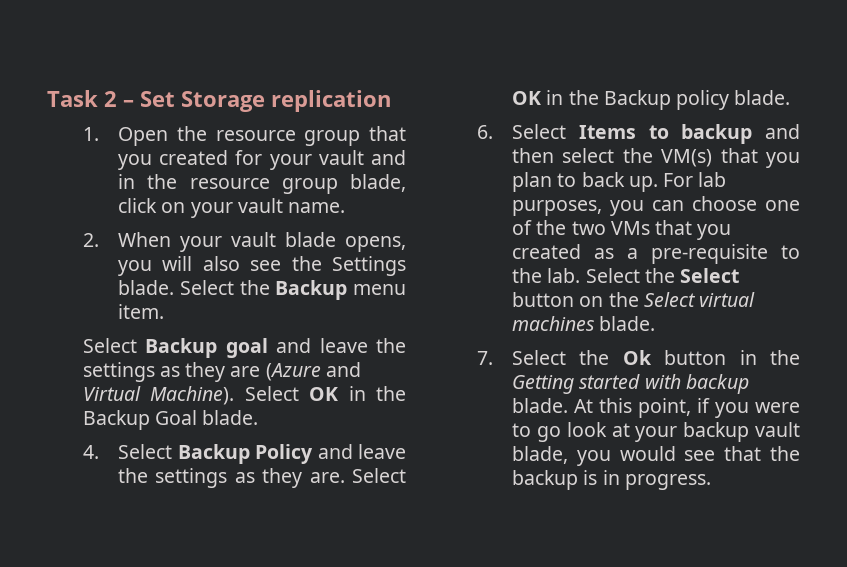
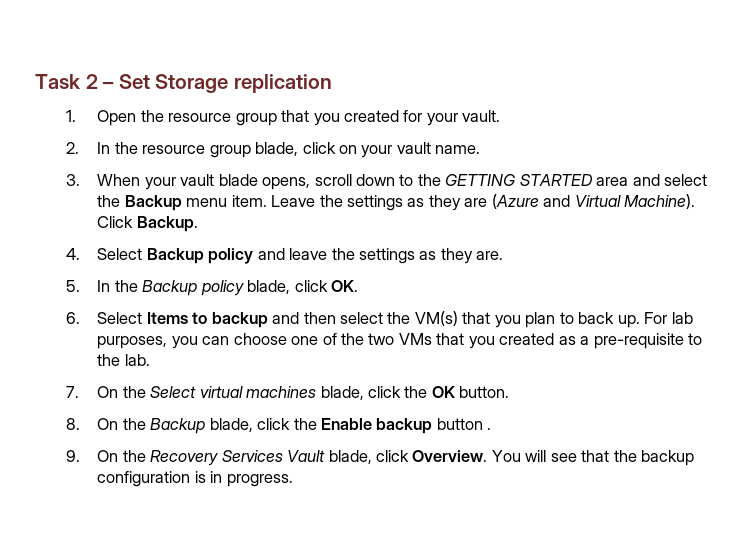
- 1. Open the resource group that you created for your vault and in the resource group blade, click on your vault name.
+ 1. Open the resource group that you created for your vault.
+ 2. In the resource group blade, click on your vault name.
- 2. When your vault blade opens, you will also see the Settings blade. Select the Backup menu item.
- Select Backup goal and leave the settings as they are (Azure and Virtual Machine).
+ 3. When your vault blade opens, scroll down to the GETTING STARTED area and select the Backup menu item. Leave the settings as they are (Azure and Virtual Machine).
- Select OK in the Backup Goal blade.
+ Click Backup.
- 4. Select Backup Policy and leave the settings as they are. Select OK in the Backup policy blade.
+ 4. Select Backup policy and leave the settings as they are.
+ 5. In the Backup policy blade, click OK.
- For lab purposes, you can choose one of the two VMs that you created as a pre-requisite to the lab. Select the Select button on the Select virtual machines blade.
- 7. Select the Ok button in the Getting started with backup blade. At this point, if you were to go look at your backup vault blade, you would see that the backup is in progress.
+ For lab purposes, you can choose one of the two VMs that you created as a pre-requisite to the lab.
+ 7. On the Select virtual machines blade, click the OK button.
+ 8. On the Backup blade, click the Enable backup button .
+ 9. On the Recovery Services Vault blade, click Overview. You will see that the backup configuration is in progress.

